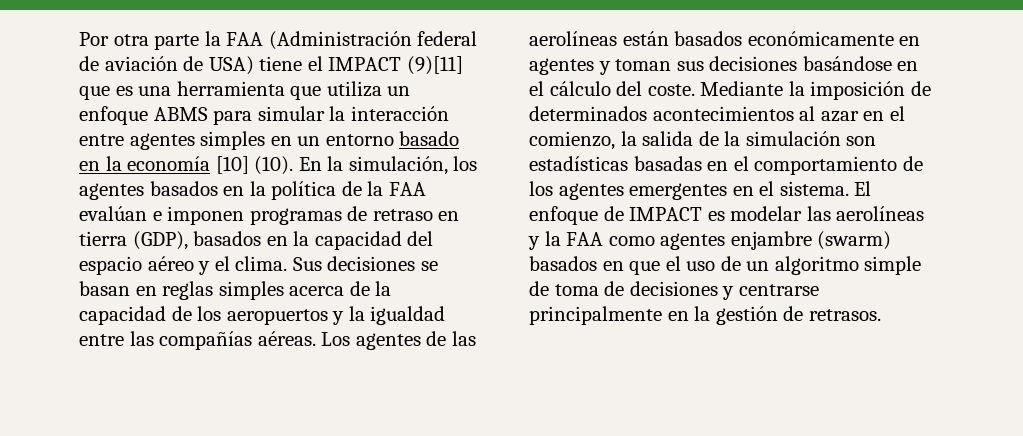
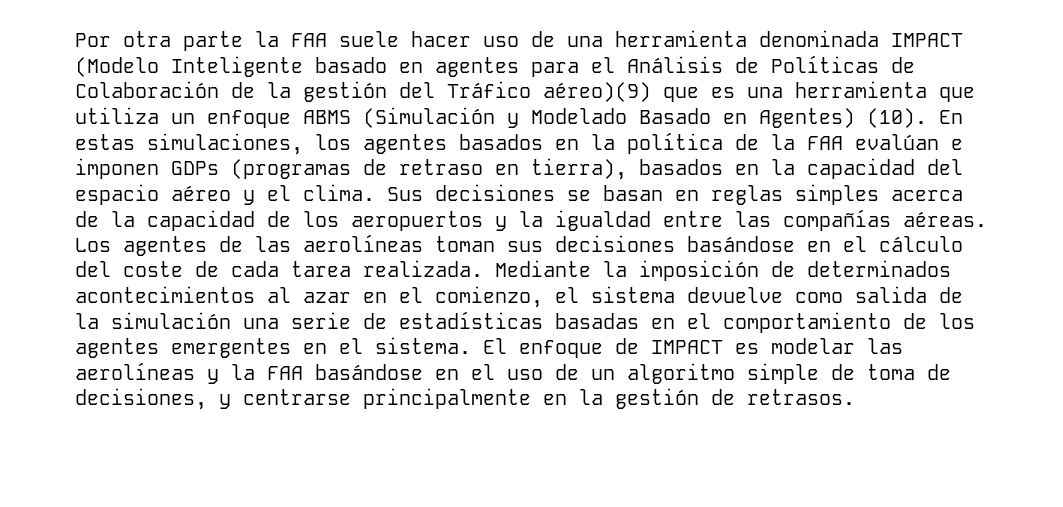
- Por otra parte la FAA (Administración federal de aviación de USA) tiene el IMPACT (9)[11] que es una herramienta que utiliza un enfoque ABMS para simular la interacción entre agentes simples en un entorno basado en la economía [10] (10). En la simulación, los agentes basados en la política de la FAA evalúan e imponen programas de retraso en tierra (GDP), basados en la capacidad del espacio aéreo y el clima.
+ Por otra parte la FAA suele hacer uso de una herramienta denominada IMPACT (Modelo Inteligente basado en agentes para el Análisis de Políticas de Colaboración de la gestión del Tráfico aéreo)(9) que es una herramienta que utiliza un enfoque ABMS (Simulación y Modelado Basado en Agentes) (10). En estas simulaciones, los agentes basados en la política de la FAA evalúan e imponen GDPs (programas de retraso en tierra), basados en la capacidad del espacio aéreo y el clima.
- Los agentes de las aerolíneas están basados económicamente en agentes y toman sus decisiones basándose en el cálculo del coste.
+ Los agentes de las aerolíneas toman sus decisiones basándose en el cálculo del coste de cada tarea realizada.
- Mediante la imposición de determinados acontecimientos al azar en el comienzo, la salida de la simulación son estadísticas basadas en el comportamiento de los agentes emergentes en el sistema.
+ Mediante la imposición de determinados acontecimientos al azar en el comienzo, el sistema devuelve como salida de la simulación una serie de estadísticas basadas en el comportamiento de los agentes emergentes en el sistema.
- El enfoque de IMPACT es modelar las aerolíneas y la FAA como agentes enjambre (swarm) basados en que el uso de un algoritmo simple de toma de decisiones y centrarse principalmente en la gestión de retrasos.
+ El enfoque de IMPACT es modelar las aerolíneas y la FAA basándose en el uso de un algoritmo simple de toma de decisiones, y centrarse principalmente en la gestión de retrasos.

